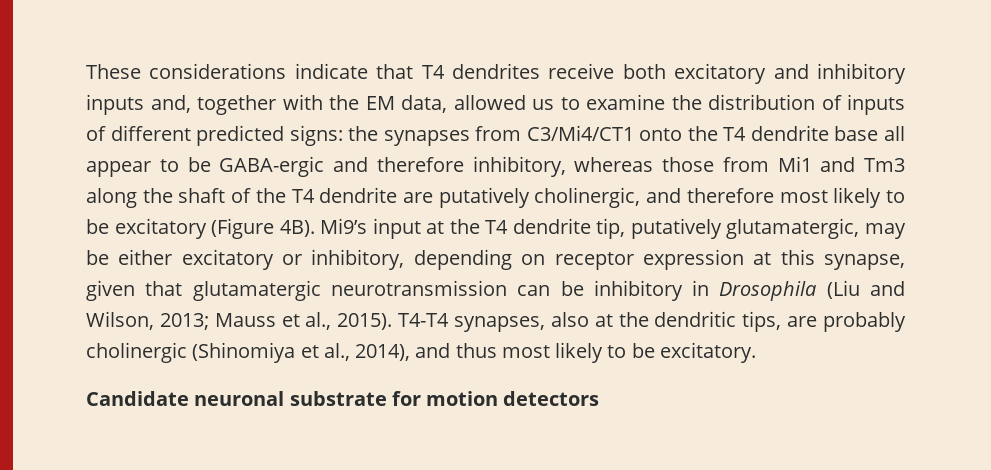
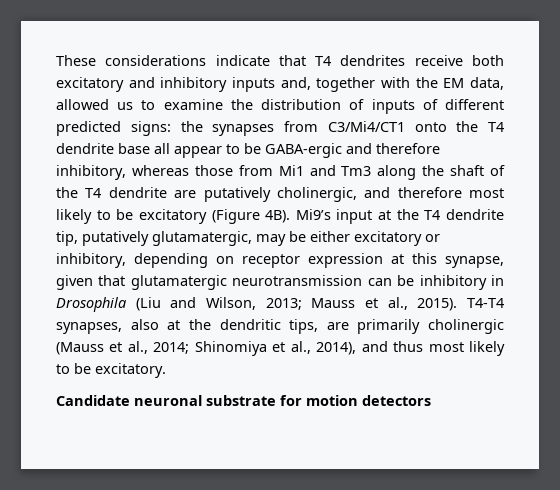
- T4-T4 synapses, also at the dendritic tips, are probably cholinergic (Shinomiya et al., 2014), and thus most likely to be excitatory.
+ T4-T4 synapses, also at the dendritic tips, are primarily cholinergic (Mauss et al., 2014; Shinomiya et al., 2014), and thus most likely to be excitatory.

